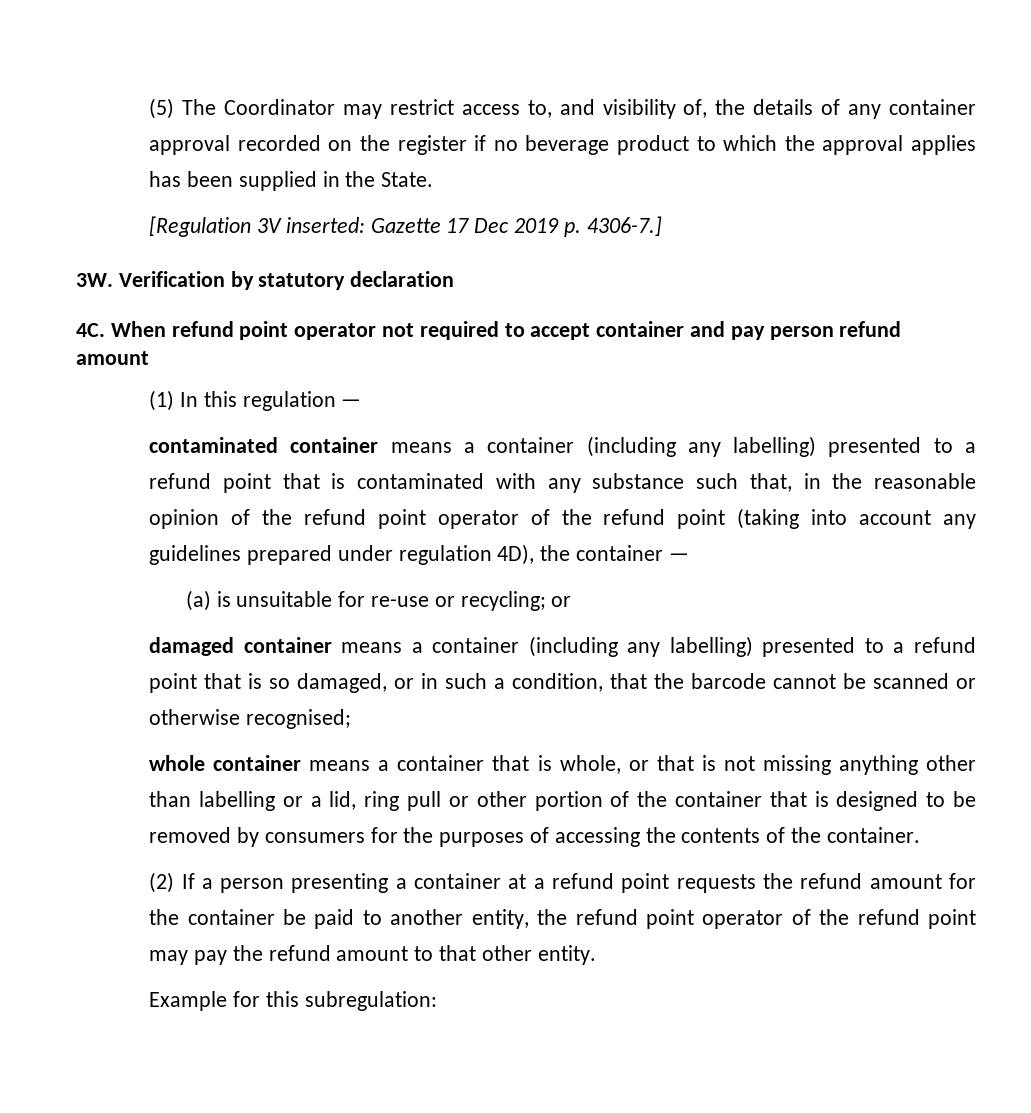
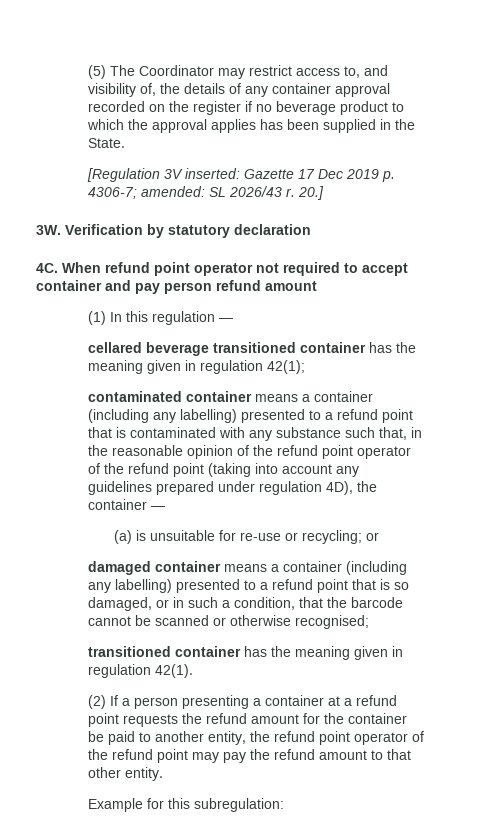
- [Regulation 3V inserted: Gazette 17 Dec 2019 p. 4306-7.]
+ [Regulation 3V inserted: Gazette 17 Dec 2019 p. 4306-7; amended: SL 2026/43 r. 20.]
+ cellared beverage transitioned container has the meaning given in regulation 42(1);
- whole container means a container that is whole, or that is not missing anything other than labelling or a lid, ring pull or other portion of the container that is designed to be removed by consumers for the purposes of accessing the contents of the container.
+ transitioned container has the meaning given in regulation 42(1).

